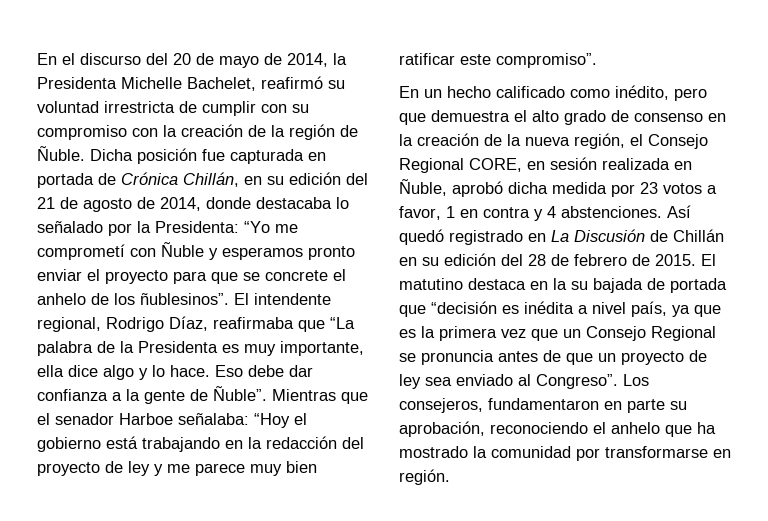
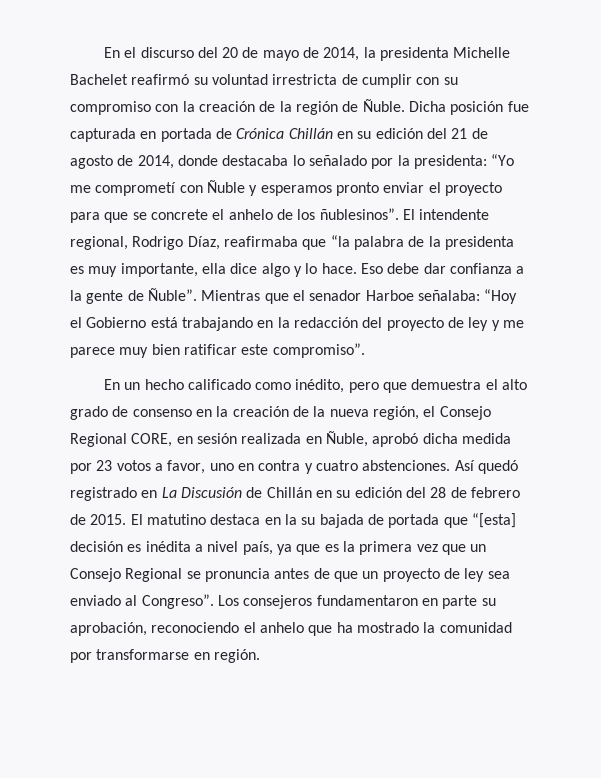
- En el discurso del 20 de mayo de 2014, la Presidenta Michelle Bachelet, reafirmó su voluntad irrestricta de cumplir con su compromiso con la creación de la región de Ñuble.
+ En el discurso del 20 de mayo de 2014, la presidenta Michelle Bachelet reafirmó su voluntad irrestricta de cumplir con su compromiso con la creación de la región de Ñuble.
- Dicha posición fue capturada en portada de Crónica Chillán, en su edición del 21 de agosto de 2014, donde destacaba lo señalado por la Presidenta: “Yo me comprometí con Ñuble y esperamos pronto enviar el proyecto para que se concrete el anhelo de los ñublesinos”.
+ Dicha posición fue capturada en portada de Crónica Chillán en su edición del 21 de agosto de 2014, donde destacaba lo señalado por la presidenta: “Yo me comprometí con Ñuble y esperamos pronto enviar el proyecto para que se concrete el anhelo de los ñublesinos”.
- El intendente regional, Rodrigo Díaz, reafirmaba que “La palabra de la Presidenta es muy importante, ella dice algo y lo hace.
+ El intendente regional, Rodrigo Díaz, reafirmaba que “la palabra de la presidenta es muy importante, ella dice algo y lo hace.
- Mientras que el senador Harboe señalaba: “Hoy el gobierno está trabajando en la redacción del proyecto de ley y me parece muy bien ratificar este compromiso”.
+ Mientras que el senador Harboe señalaba: “Hoy el Gobierno está trabajando en la redacción del proyecto de ley y me parece muy bien ratificar este compromiso”.
- En un hecho calificado como inédito, pero que demuestra el alto grado de consenso en la creación de la nueva región, el Consejo Regional CORE, en sesión realizada en Ñuble, aprobó dicha medida por 23 votos a favor, 1 en contra y 4 abstenciones.
+ En un hecho calificado como inédito, pero que demuestra el alto grado de consenso en la creación de la nueva región, el Consejo Regional CORE, en sesión realizada en Ñuble, aprobó dicha medida por 23 votos a favor, uno en contra y cuatro abstenciones.
- El matutino destaca en la su bajada de portada que “decisión es inédita a nivel país, ya que es la primera vez que un Consejo Regional se pronuncia antes de que un proyecto de ley sea enviado al Congreso”.
+ El matutino destaca en la su bajada de portada que “[esta] decisión es inédita a nivel país, ya que es la primera vez que un Consejo Regional se pronuncia antes de que un proyecto de ley sea enviado al Congreso”.
- Los consejeros, fundamentaron en parte su aprobación, reconociendo el anhelo que ha mostrado la comunidad por transformarse en región.
+ Los consejeros fundamentaron en parte su aprobación, reconociendo el anhelo que ha mostrado la comunidad por transformarse en región.

